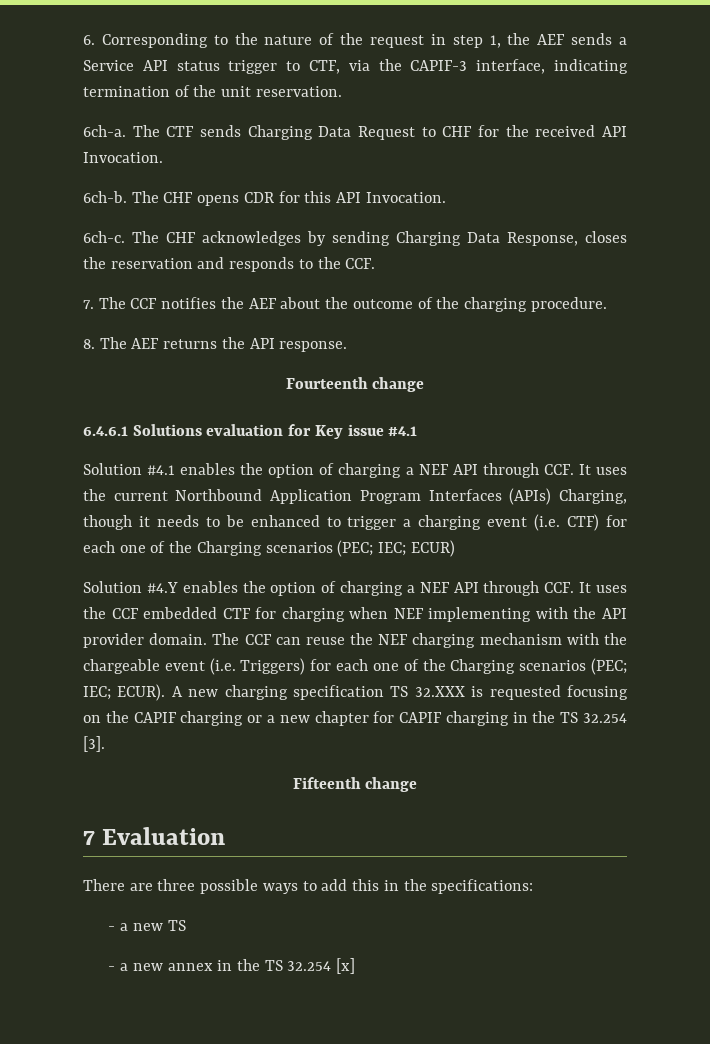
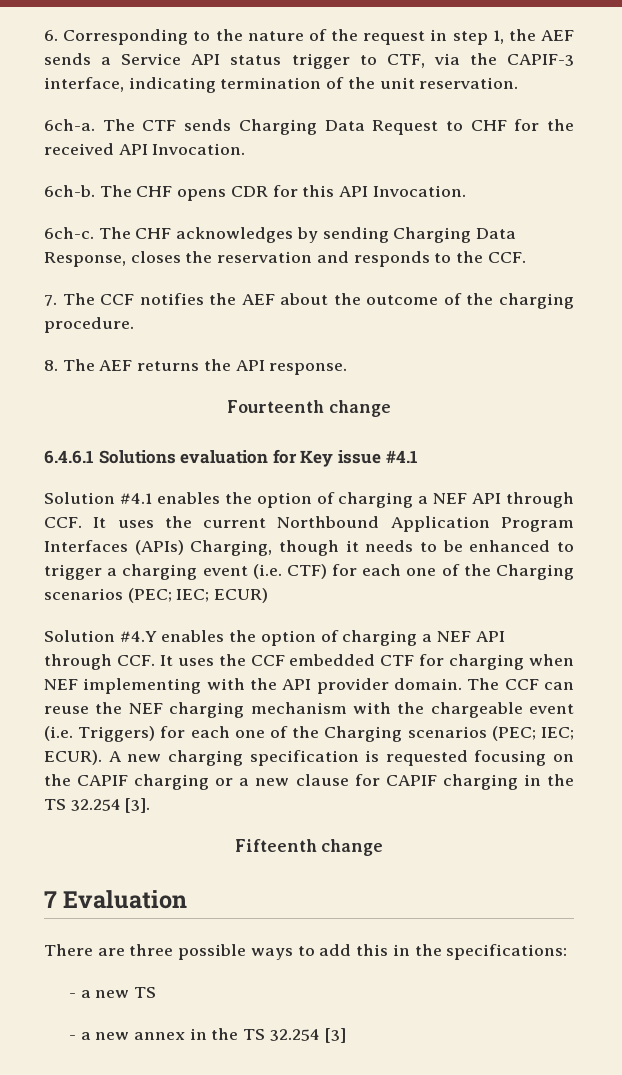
- A new charging specification TS 32.XXX is requested focusing on the CAPIF charging or a new chapter for CAPIF charging in the TS 32.254 [3].
+ A new charging specification is requested focusing on the CAPIF charging or a new clause for CAPIF charging in the TS 32.254 [3].
- - a new annex in the TS 32.254 [x]
+ - a new annex in the TS 32.254 [3]

